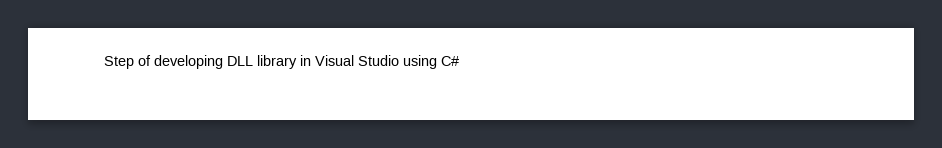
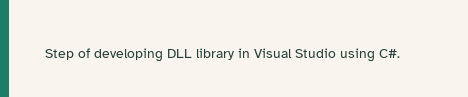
- Step of developing DLL library in Visual Studio using C#
+ Step of developing DLL library in Visual Studio using C#.

